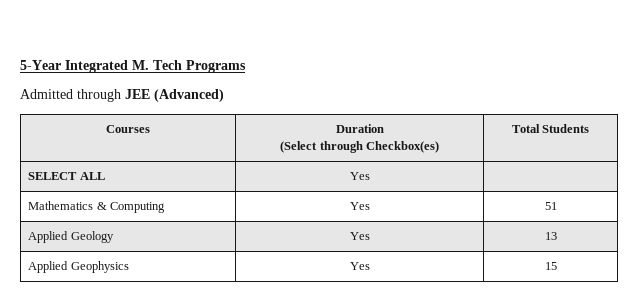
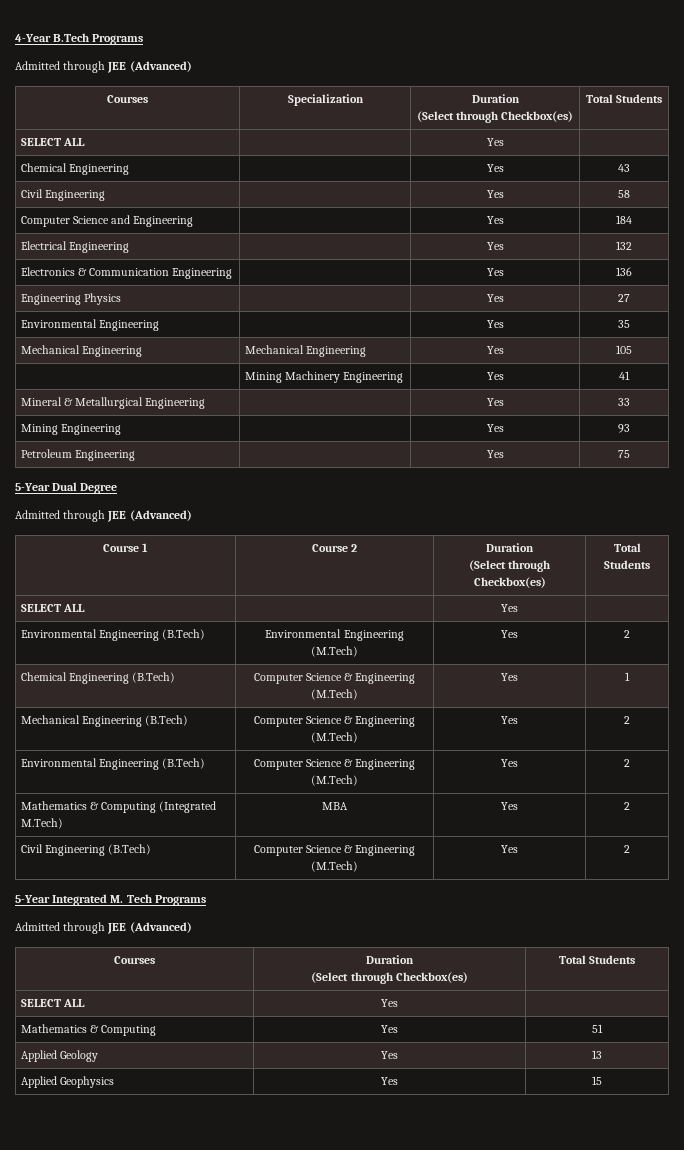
+ 4-Year B.Tech Programs
+ Admitted through JEE (Advanced)
+ Courses | Specialization | Duration
+ (Select through Checkbox(es) | Total Students
+ SELECT ALL | | Yes |
+ Chemical Engineering | | Yes | 43
+ Civil Engineering | | Yes | 58
+ Computer Science and Engineering | | Yes | 184
+ Electrical Engineering | | Yes | 132
+ Electronics & Communication Engineering | | Yes | 136
+ Engineering Physics | | Yes | 27
+ Environmental Engineering | | Yes | 35
+ Mechanical Engineering | Mechanical Engineering | Yes | 105
+ | Mining Machinery Engineering | Yes | 41
+ Mineral & Metallurgical Engineering | | Yes | 33
+ Mining Engineering | | Yes | 93
+ Petroleum Engineering | | Yes | 75
+ 5-Year Dual Degree
+ Admitted through JEE (Advanced)
+ Course 1 | Course 2 | Duration
+ (Select through Checkbox(es) | Total Students
+ SELECT ALL | | Yes |
+ Environmental Engineering (B.Tech) | Environmental Engineering (M.Tech) | Yes | 2
+ Chemical Engineering (B.Tech) | Computer Science & Engineering (M.Tech) | Yes | 1
+ Mechanical Engineering (B.Tech) | Computer Science & Engineering (M.Tech) | Yes | 2
+ Environmental Engineering (B.Tech) | Computer Science & Engineering (M.Tech) | Yes | 2
+ Mathematics & Computing (Integrated M.Tech) | MBA | Yes | 2
+ Civil Engineering (B.Tech) | Computer Science & Engineering (M.Tech) | Yes | 2

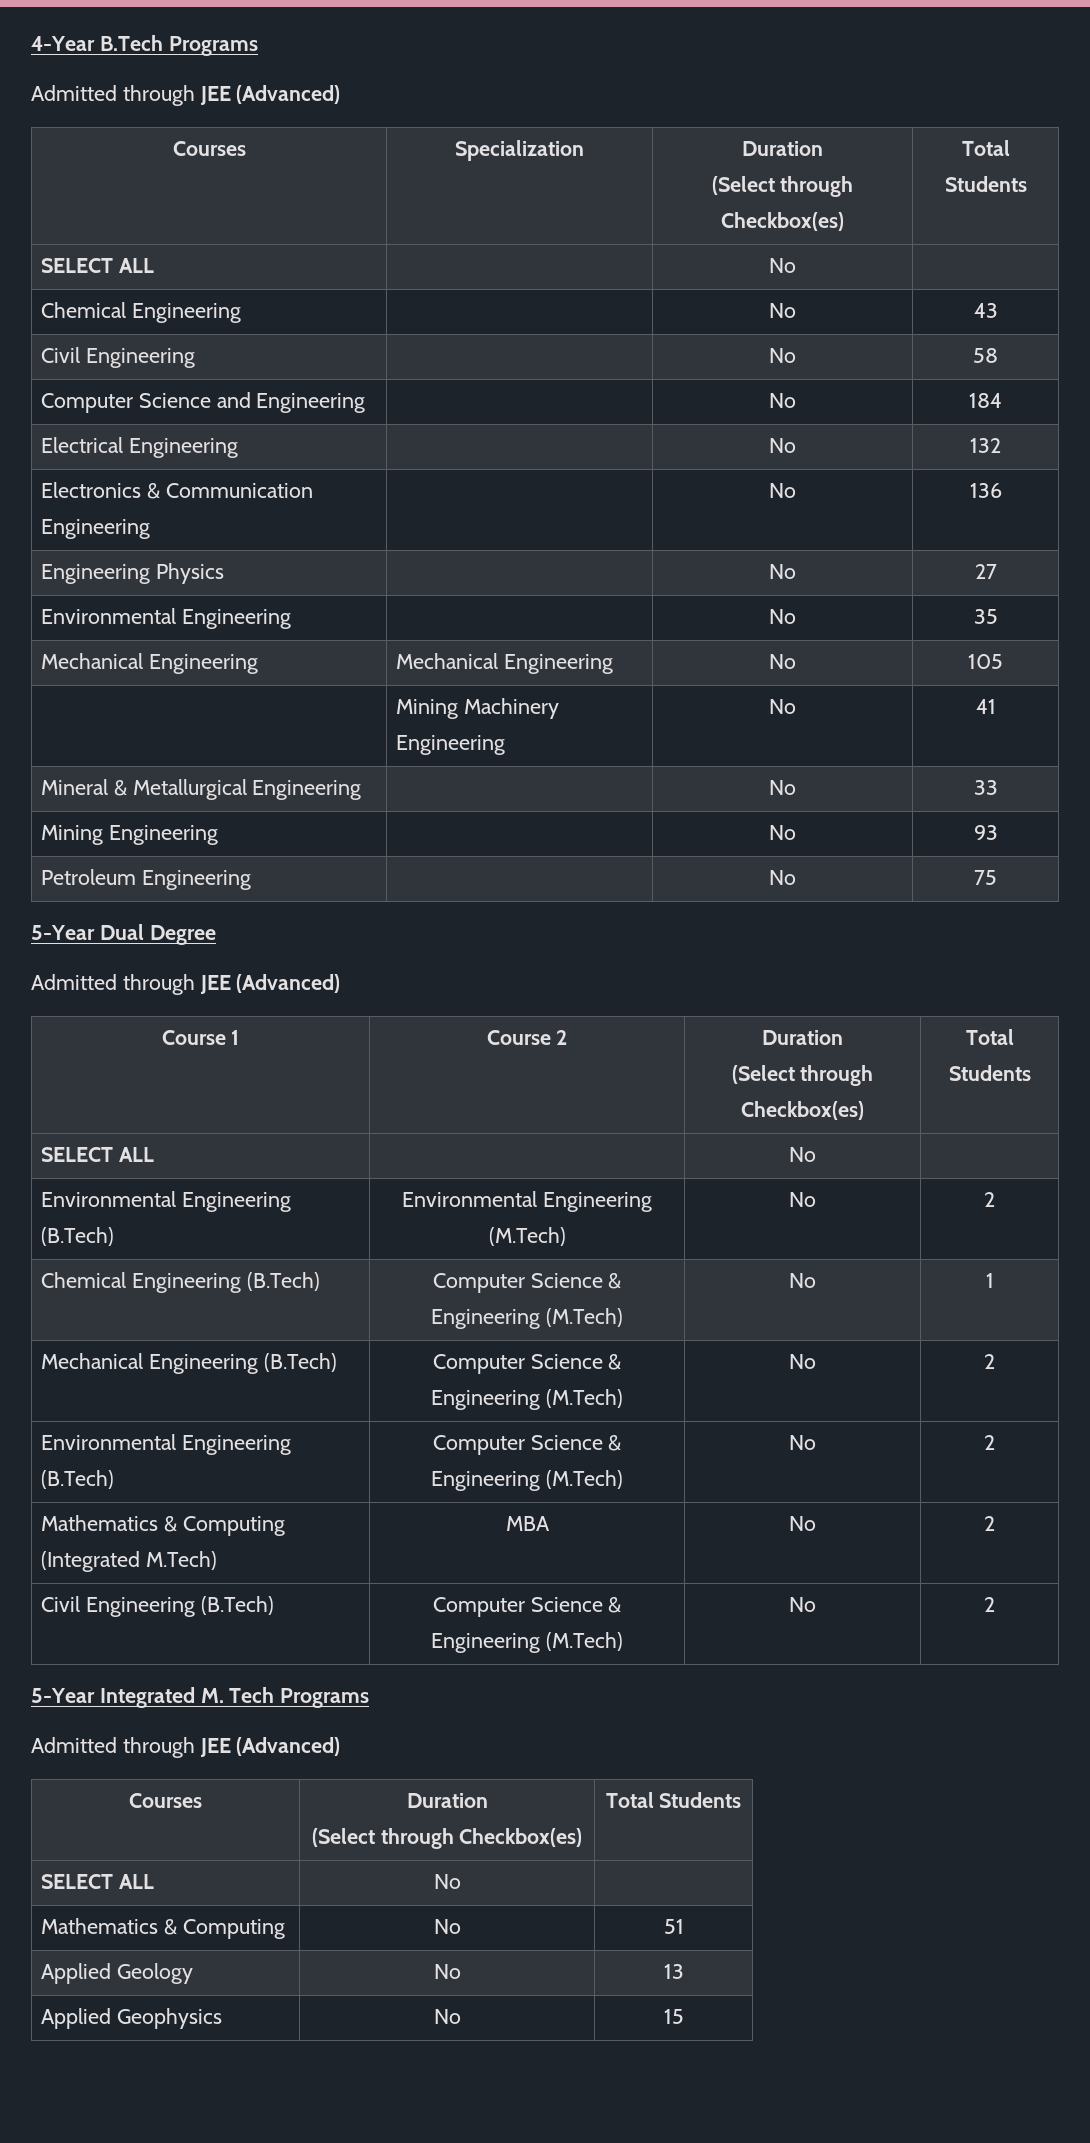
  Courses | Specialization | Duration
  (Select through Checkbox(es) | Total Students
- SELECT ALL | | Yes |
+ SELECT ALL | | No |
- Chemical Engineering | | Yes | 43
+ Chemical Engineering | | No | 43
- Civil Engineering | | Yes | 58
+ Civil Engineering | | No | 58
- Computer Science and Engineering | | Yes | 184
+ Computer Science and Engineering | | No | 184
- Electrical Engineering | | Yes | 132
+ Electrical Engineering | | No | 132
- Electronics & Communication Engineering | | Yes | 136
+ Electronics & Communication Engineering | | No | 136
- Engineering Physics | | Yes | 27
+ Engineering Physics | | No | 27
- Environmental Engineering | | Yes | 35
+ Environmental Engineering | | No | 35
- Mechanical Engineering | Mechanical Engineering | Yes | 105
+ Mechanical Engineering | Mechanical Engineering | No | 105
- | Mining Machinery Engineering | Yes | 41
+ | Mining Machinery Engineering | No | 41
- Mineral & Metallurgical Engineering | | Yes | 33
+ Mineral & Metallurgical Engineering | | No | 33
- Mining Engineering | | Yes | 93
+ Mining Engineering | | No | 93
- Petroleum Engineering | | Yes | 75
+ Petroleum Engineering | | No | 75
  Course 1 | Course 2 | Duration
  (Select through Checkbox(es) | Total Students
- SELECT ALL | | Yes |
+ SELECT ALL | | No |
- Environmental Engineering (B.Tech) | Environmental Engineering (M.Tech) | Yes | 2
+ Environmental Engineering (B.Tech) | Environmental Engineering (M.Tech) | No | 2
- Chemical Engineering (B.Tech) | Computer Science & Engineering (M.Tech) | Yes | 1
+ Chemical Engineering (B.Tech) | Computer Science & Engineering (M.Tech) | No | 1
- Mechanical Engineering (B.Tech) | Computer Science & Engineering (M.Tech) | Yes | 2
+ Mechanical Engineering (B.Tech) | Computer Science & Engineering (M.Tech) | No | 2
- Environmental Engineering (B.Tech) | Computer Science & Engineering (M.Tech) | Yes | 2
+ Environmental Engineering (B.Tech) | Computer Science & Engineering (M.Tech) | No | 2
- Mathematics & Computing (Integrated M.Tech) | MBA | Yes | 2
+ Mathematics & Computing (Integrated M.Tech) | MBA | No | 2
- Civil Engineering (B.Tech) | Computer Science & Engineering (M.Tech) | Yes | 2
+ Civil Engineering (B.Tech) | Computer Science & Engineering (M.Tech) | No | 2
- SELECT ALL | Yes |
+ SELECT ALL | No |
- Mathematics & Computing | Yes | 51
+ Mathematics & Computing | No | 51
- Applied Geology | Yes | 13
+ Applied Geology | No | 13
- Applied Geophysics | Yes | 15
+ Applied Geophysics | No | 15

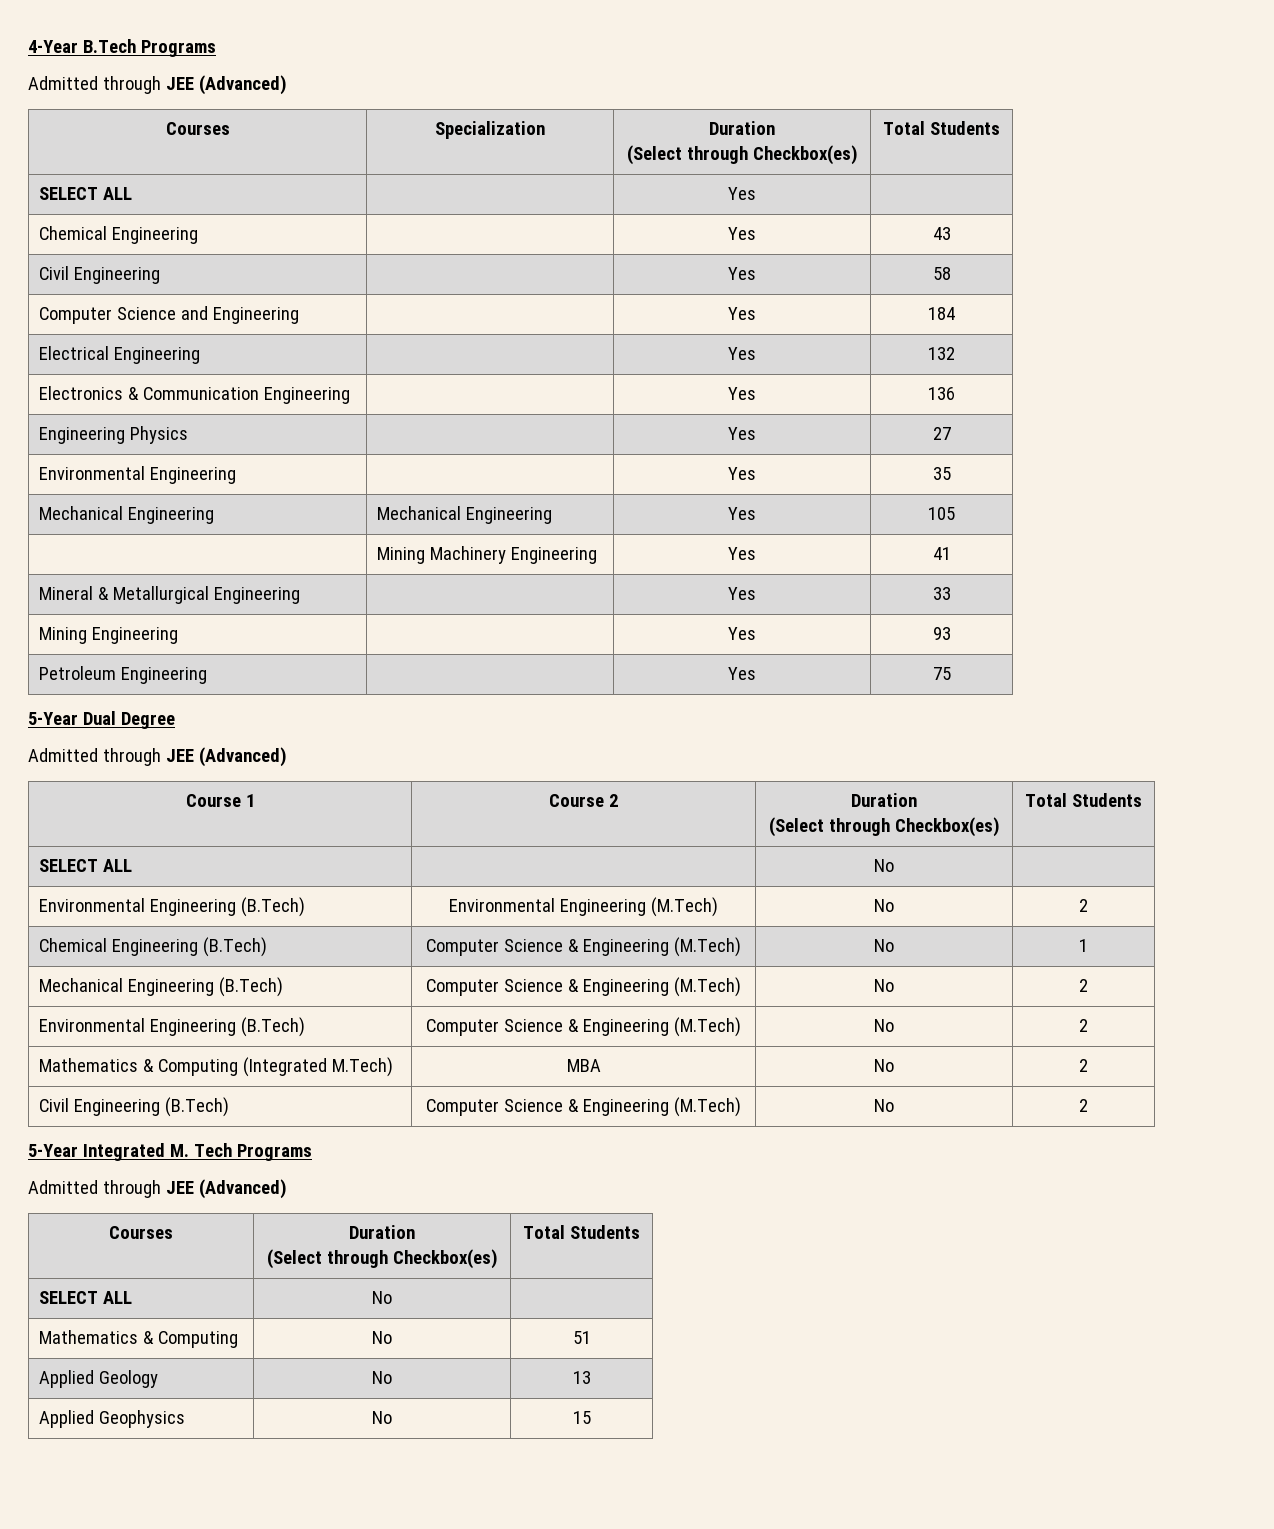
  Courses | Specialization | Duration
  (Select through Checkbox(es) | Total Students
- SELECT ALL | | No |
+ SELECT ALL | | Yes |
- Chemical Engineering | | No | 43
+ Chemical Engineering | | Yes | 43
- Civil Engineering | | No | 58
+ Civil Engineering | | Yes | 58
- Computer Science and Engineering | | No | 184
+ Computer Science and Engineering | | Yes | 184
- Electrical Engineering | | No | 132
+ Electrical Engineering | | Yes | 132
- Electronics & Communication Engineering | | No | 136
+ Electronics & Communication Engineering | | Yes | 136
- Engineering Physics | | No | 27
+ Engineering Physics | | Yes | 27
- Environmental Engineering | | No | 35
+ Environmental Engineering | | Yes | 35
- Mechanical Engineering | Mechanical Engineering | No | 105
+ Mechanical Engineering | Mechanical Engineering | Yes | 105
- | Mining Machinery Engineering | No | 41
+ | Mining Machinery Engineering | Yes | 41
- Mineral & Metallurgical Engineering | | No | 33
+ Mineral & Metallurgical Engineering | | Yes | 33
- Mining Engineering | | No | 93
+ Mining Engineering | | Yes | 93
- Petroleum Engineering | | No | 75
+ Petroleum Engineering | | Yes | 75

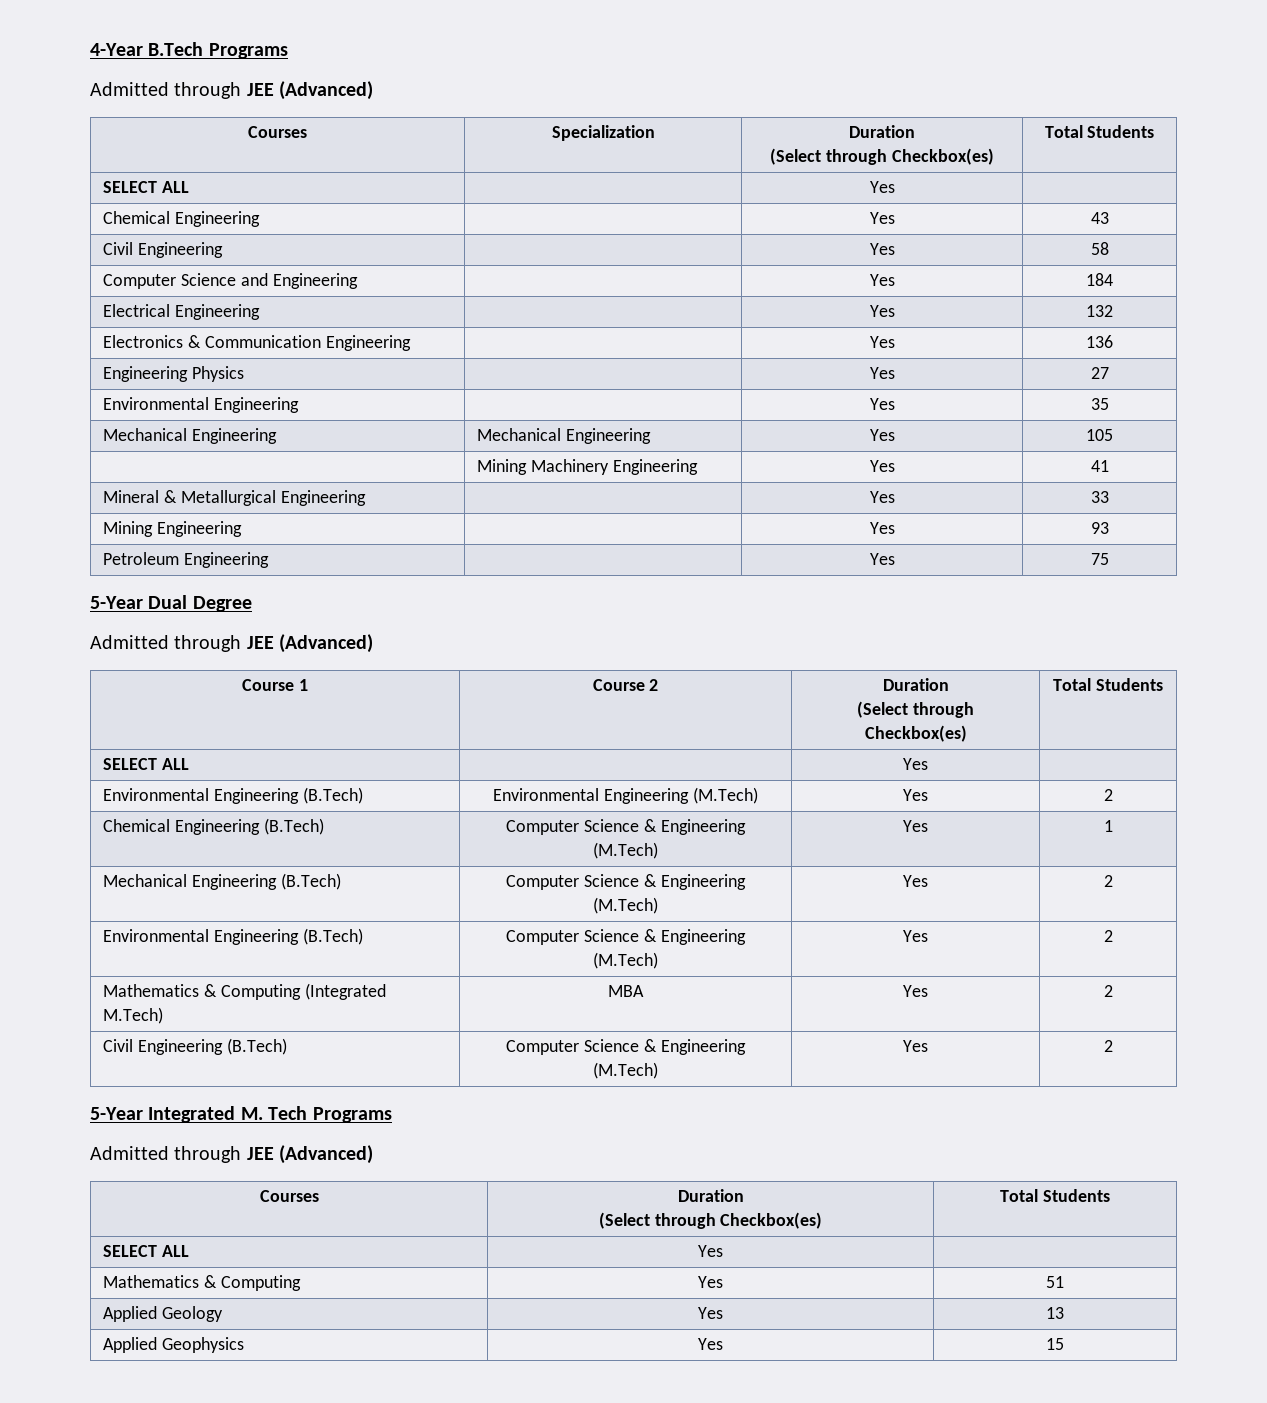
  Course 1 | Course 2 | Duration
  (Select through Checkbox(es) | Total Students
- SELECT ALL | | No |
+ SELECT ALL | | Yes |
- Environmental Engineering (B.Tech) | Environmental Engineering (M.Tech) | No | 2
+ Environmental Engineering (B.Tech) | Environmental Engineering (M.Tech) | Yes | 2
- Chemical Engineering (B.Tech) | Computer Science & Engineering (M.Tech) | No | 1
+ Chemical Engineering (B.Tech) | Computer Science & Engineering (M.Tech) | Yes | 1
- Mechanical Engineering (B.Tech) | Computer Science & Engineering (M.Tech) | No | 2
+ Mechanical Engineering (B.Tech) | Computer Science & Engineering (M.Tech) | Yes | 2
- Environmental Engineering (B.Tech) | Computer Science & Engineering (M.Tech) | No | 2
+ Environmental Engineering (B.Tech) | Computer Science & Engineering (M.Tech) | Yes | 2
- Mathematics & Computing (Integrated M.Tech) | MBA | No | 2
+ Mathematics & Computing (Integrated M.Tech) | MBA | Yes | 2
- Civil Engineering (B.Tech) | Computer Science & Engineering (M.Tech) | No | 2
+ Civil Engineering (B.Tech) | Computer Science & Engineering (M.Tech) | Yes | 2
- SELECT ALL | No |
+ SELECT ALL | Yes |
- Mathematics & Computing | No | 51
+ Mathematics & Computing | Yes | 51
- Applied Geology | No | 13
+ Applied Geology | Yes | 13
- Applied Geophysics | No | 15
+ Applied Geophysics | Yes | 15

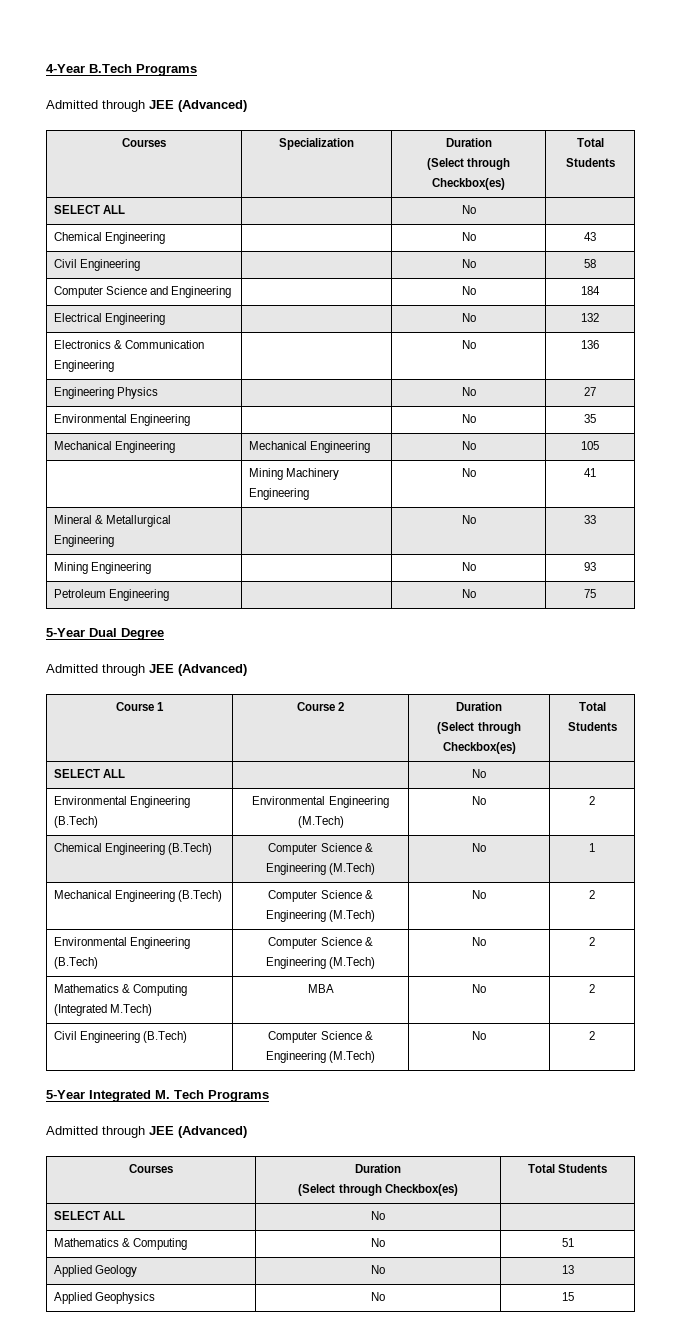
  Courses | Specialization | Duration
  (Select through Checkbox(es) | Total Students
- SELECT ALL | | Yes |
+ SELECT ALL | | No |
- Chemical Engineering | | Yes | 43
+ Chemical Engineering | | No | 43
- Civil Engineering | | Yes | 58
+ Civil Engineering | | No | 58
- Computer Science and Engineering | | Yes | 184
+ Computer Science and Engineering | | No | 184
- Electrical Engineering | | Yes | 132
+ Electrical Engineering | | No | 132
- Electronics & Communication Engineering | | Yes | 136
+ Electronics & Communication Engineering | | No | 136
- Engineering Physics | | Yes | 27
+ Engineering Physics | | No | 27
- Environmental Engineering | | Yes | 35
+ Environmental Engineering | | No | 35
- Mechanical Engineering | Mechanical Engineering | Yes | 105
+ Mechanical Engineering | Mechanical Engineering | No | 105
- | Mining Machinery Engineering | Yes | 41
+ | Mining Machinery Engineering | No | 41
- Mineral & Metallurgical Engineering | | Yes | 33
+ Mineral & Metallurgical Engineering | | No | 33
- Mining Engineering | | Yes | 93
+ Mining Engineering | | No | 93
- Petroleum Engineering | | Yes | 75
+ Petroleum Engineering | | No | 75
  Course 1 | Course 2 | Duration
  (Select through Checkbox(es) | Total Students
- SELECT ALL | | Yes |
+ SELECT ALL | | No |
- Environmental Engineering (B.Tech) | Environmental Engineering (M.Tech) | Yes | 2
+ Environmental Engineering (B.Tech) | Environmental Engineering (M.Tech) | No | 2
- Chemical Engineering (B.Tech) | Computer Science & Engineering (M.Tech) | Yes | 1
+ Chemical Engineering (B.Tech) | Computer Science & Engineering (M.Tech) | No | 1
- Mechanical Engineering (B.Tech) | Computer Science & Engineering (M.Tech) | Yes | 2
+ Mechanical Engineering (B.Tech) | Computer Science & Engineering (M.Tech) | No | 2
- Environmental Engineering (B.Tech) | Computer Science & Engineering (M.Tech) | Yes | 2
+ Environmental Engineering (B.Tech) | Computer Science & Engineering (M.Tech) | No | 2
- Mathematics & Computing (Integrated M.Tech) | MBA | Yes | 2
+ Mathematics & Computing (Integrated M.Tech) | MBA | No | 2
- Civil Engineering (B.Tech) | Computer Science & Engineering (M.Tech) | Yes | 2
+ Civil Engineering (B.Tech) | Computer Science & Engineering (M.Tech) | No | 2
- SELECT ALL | Yes |
+ SELECT ALL | No |
- Mathematics & Computing | Yes | 51
+ Mathematics & Computing | No | 51
- Applied Geology | Yes | 13
+ Applied Geology | No | 13
- Applied Geophysics | Yes | 15
+ Applied Geophysics | No | 15

